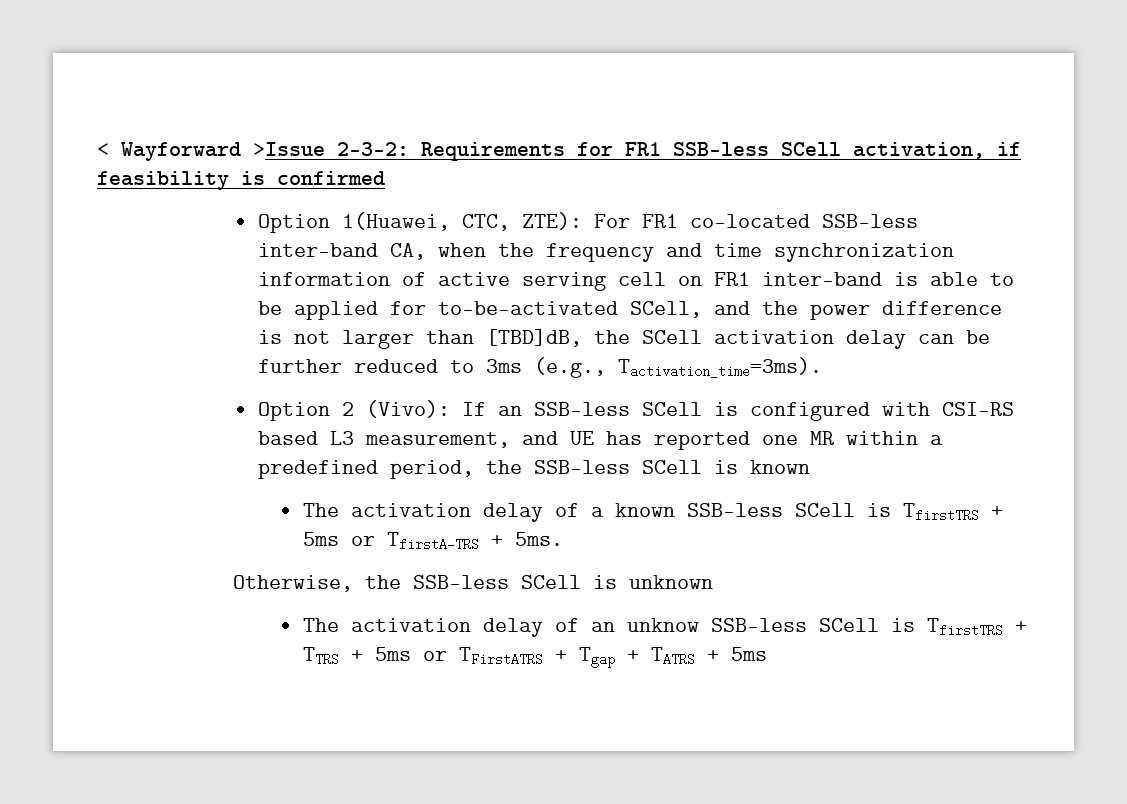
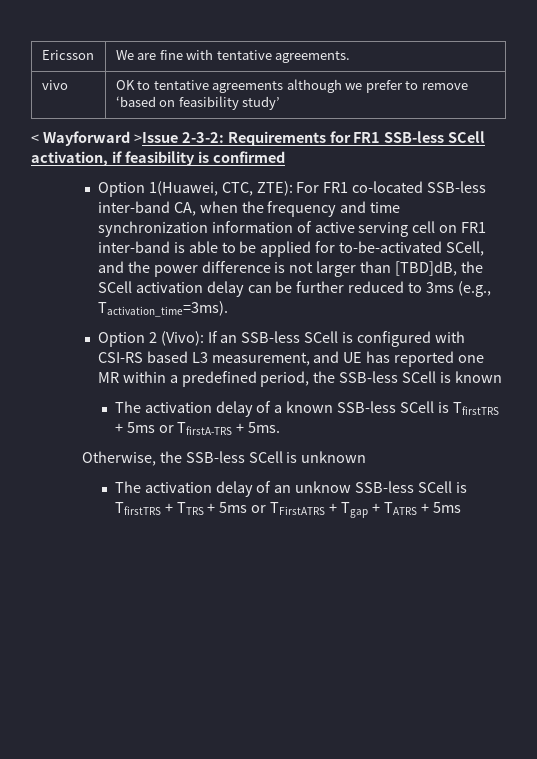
+ Ericsson | We are fine with tentative agreements.
+ vivo | OK to tentative agreements although we prefer to remove ‘based on feasibility study’

